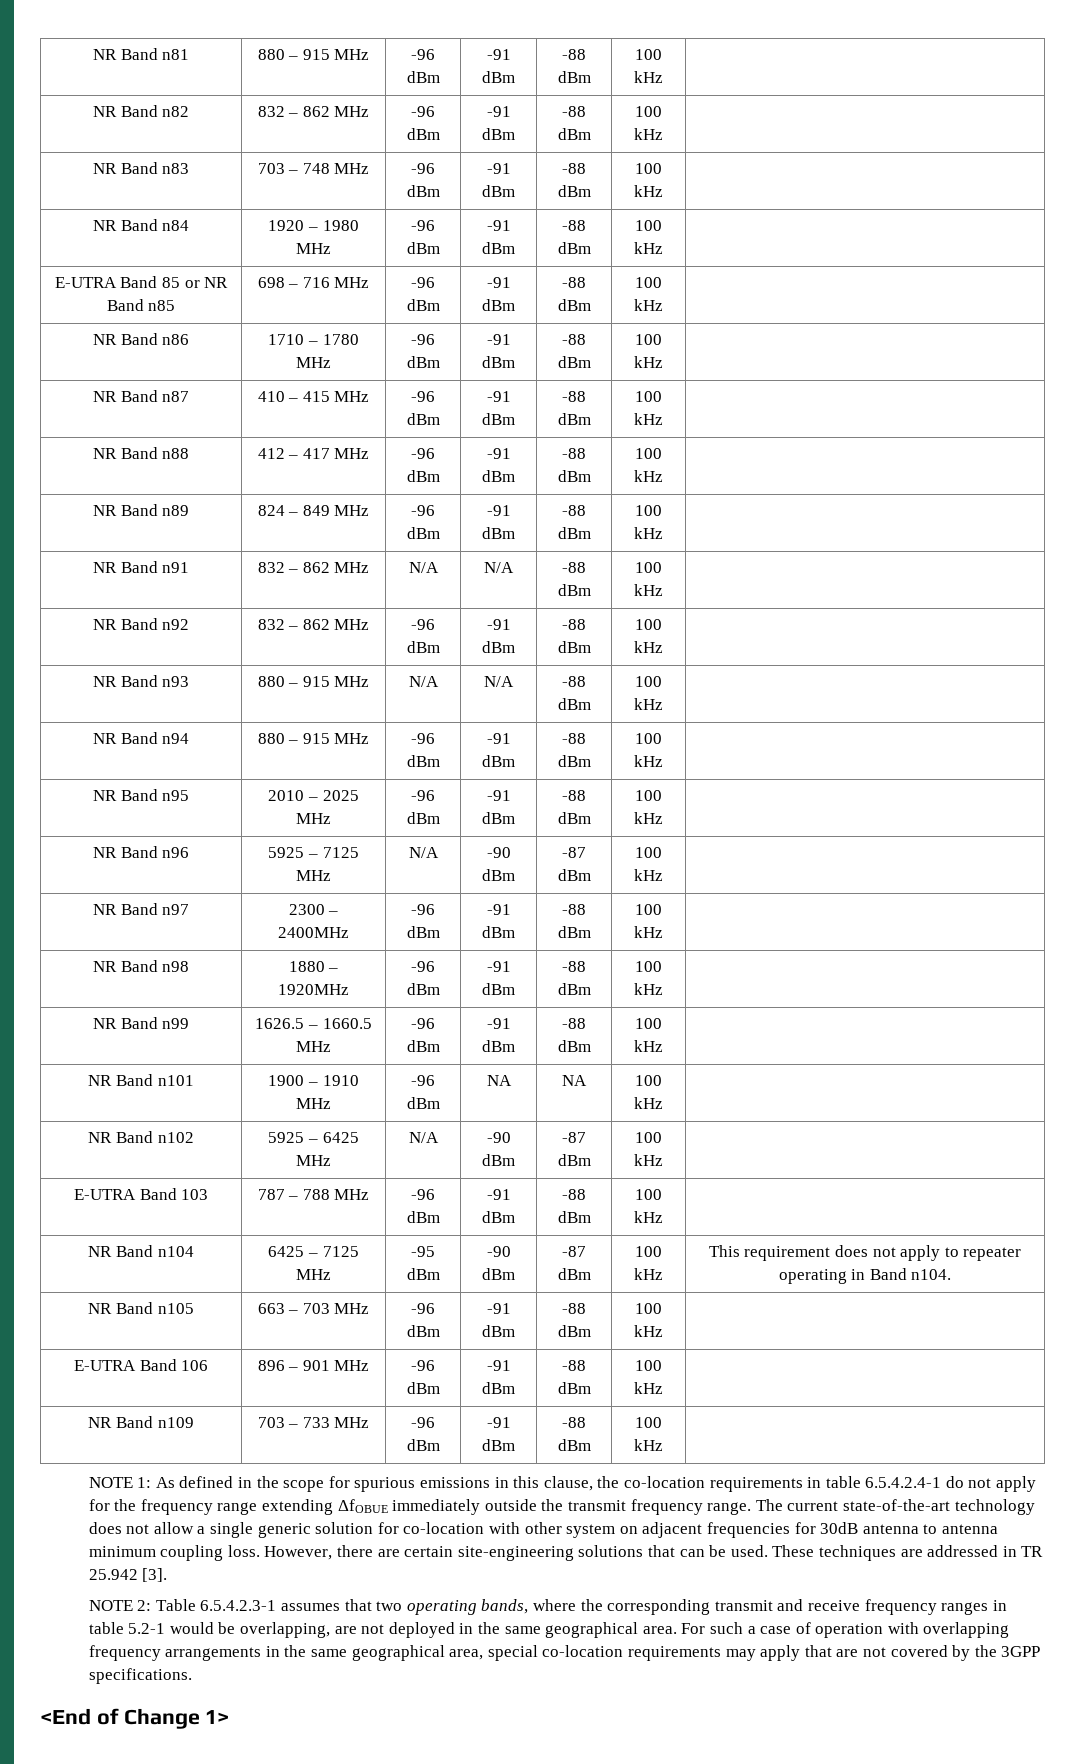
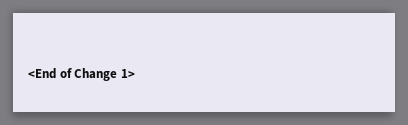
- NR Band n81 | 880 – 915 MHz | -96 dBm | -91 dBm | -88 dBm | 100 kHz |
- NR Band n82 | 832 – 862 MHz | -96 dBm | -91 dBm | -88 dBm | 100 kHz |
- NR Band n83 | 703 – 748 MHz | -96 dBm | -91 dBm | -88 dBm | 100 kHz |
- NR Band n84 | 1920 – 1980 MHz | -96 dBm | -91 dBm | -88 dBm | 100 kHz |
- E-UTRA Band 85 or NR Band n85 | 698 – 716 MHz | -96 dBm | -91 dBm | -88 dBm | 100 kHz |
- NR Band n86 | 1710 – 1780 MHz | -96 dBm | -91 dBm | -88 dBm | 100 kHz |
- NR Band n87 | 410 – 415 MHz | -96 dBm | -91 dBm | -88 dBm | 100 kHz |
- NR Band n88 | 412 – 417 MHz | -96 dBm | -91 dBm | -88 dBm | 100 kHz |
- NR Band n89 | 824 – 849 MHz | -96 dBm | -91 dBm | -88 dBm | 100 kHz |
- NR Band n91 | 832 – 862 MHz | N/A | N/A | -88 dBm | 100 kHz |
- NR Band n92 | 832 – 862 MHz | -96 dBm | -91 dBm | -88 dBm | 100 kHz |
- NR Band n93 | 880 – 915 MHz | N/A | N/A | -88 dBm | 100 kHz |
- NR Band n94 | 880 – 915 MHz | -96 dBm | -91 dBm | -88 dBm | 100 kHz |
- NR Band n95 | 2010 – 2025 MHz | -96 dBm | -91 dBm | -88 dBm | 100 kHz |
- NR Band n96 | 5925 – 7125 MHz | N/A | -90 dBm | -87 dBm | 100 kHz |
- NR Band n97 | 2300 – 2400MHz | -96 dBm | -91 dBm | -88 dBm | 100 kHz |
- NR Band n98 | 1880 – 1920MHz | -96 dBm | -91 dBm | -88 dBm | 100 kHz |
- NR Band n99 | 1626.5 – 1660.5 MHz | -96 dBm | -91 dBm | -88 dBm | 100 kHz |
- NR Band n101 | 1900 – 1910 MHz | -96 dBm | NA | NA | 100 kHz |
- NR Band n102 | 5925 – 6425 MHz | N/A | -90 dBm | -87 dBm | 100 kHz |
- E-UTRA Band 103 | 787 – 788 MHz | -96 dBm | -91 dBm | -88 dBm | 100 kHz |
- NR Band n104 | 6425 – 7125 MHz | -95 dBm | -90 dBm | -87 dBm | 100 kHz | This requirement does not apply to repeater operating in Band n104.
- NR Band n105 | 663 – 703 MHz | -96 dBm | -91 dBm | -88 dBm | 100 kHz |
- E-UTRA Band 106 | 896 – 901 MHz | -96 dBm | -91 dBm | -88 dBm | 100 kHz |
- NR Band n109 | 703 – 733 MHz | -96 dBm | -91 dBm | -88 dBm | 100 kHz |
- NOTE 1: As defined in the scope for spurious emissions in this clause, the co-location requirements in table 6.5.4.2.4-1 do not apply for the frequency range extending ΔfOBUE immediately outside the transmit frequency range. The current state-of-the-art technology does not allow a single generic solution for co-location with other system on adjacent frequencies for 30dB antenna to antenna minimum coupling loss. However, there are certain site-engineering solutions that can be used. These techniques are addressed in TR 25.942 [3].
- NOTE 2: Table 6.5.4.2.3-1 assumes that two operating bands, where the corresponding transmit and receive frequency ranges in table 5.2-1 would be overlapping, are not deployed in the same geographical area. For such a case of operation with overlapping frequency arrangements in the same geographical area, special co-location requirements may apply that are not covered by the 3GPP specifications.

